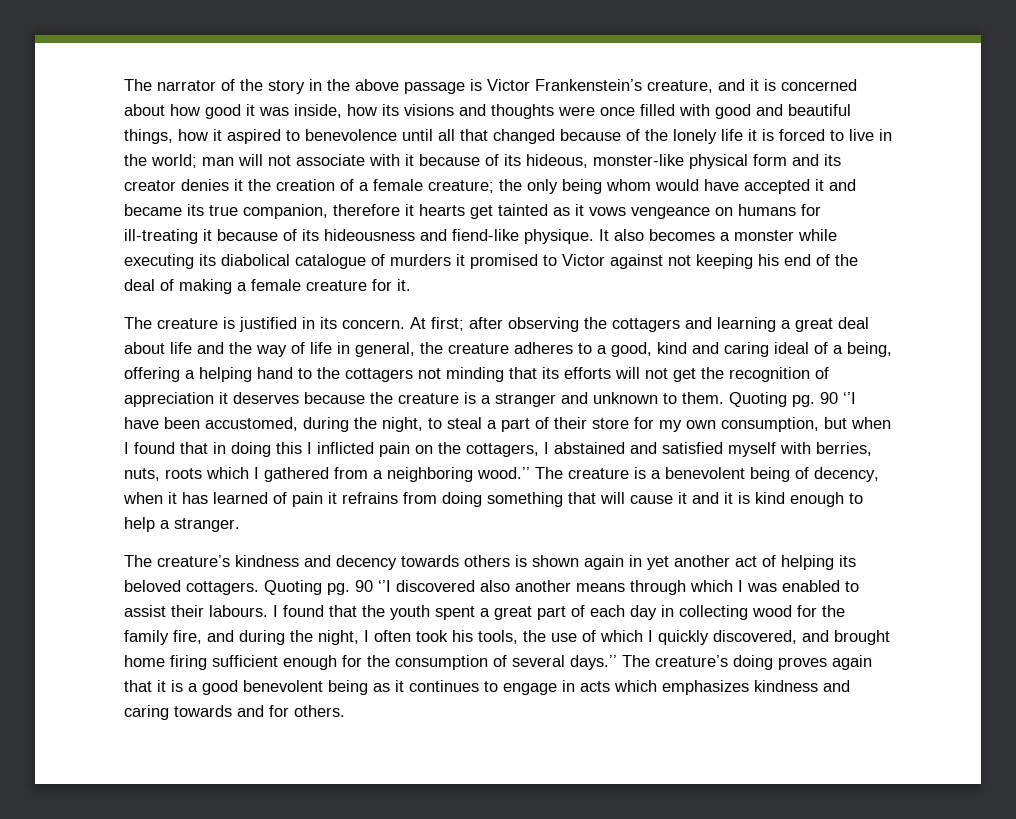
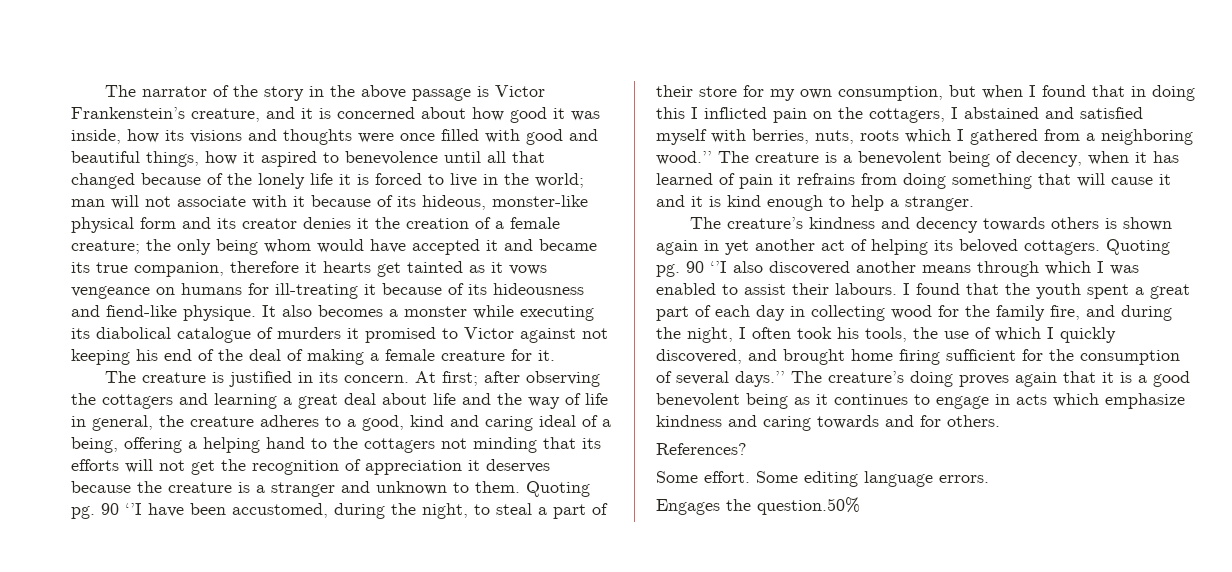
- 90 ‘’I discovered also another means through which I was enabled to assist their labours.
+ 90 ‘’I also discovered another means through which I was enabled to assist their labours.
- I found that the youth spent a great part of each day in collecting wood for the family fire, and during the night, I often took his tools, the use of which I quickly discovered, and brought home firing sufficient enough for the consumption of several days.’’
+ I found that the youth spent a great part of each day in collecting wood for the family fire, and during the night, I often took his tools, the use of which I quickly discovered, and brought home firing sufficient for the consumption of several days.’’
- The creature’s doing proves again that it is a good benevolent being as it continues to engage in acts which emphasizes kindness and caring towards and for others.
+ The creature’s doing proves again that it is a good benevolent being as it continues to engage in acts which emphasize kindness and caring towards and for others.
+ References?
+ Some effort. Some editing language errors.
+ Engages the question.50%

